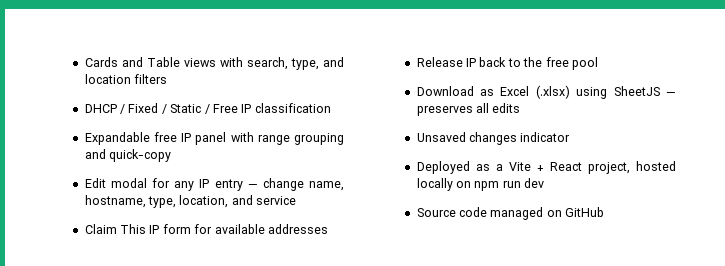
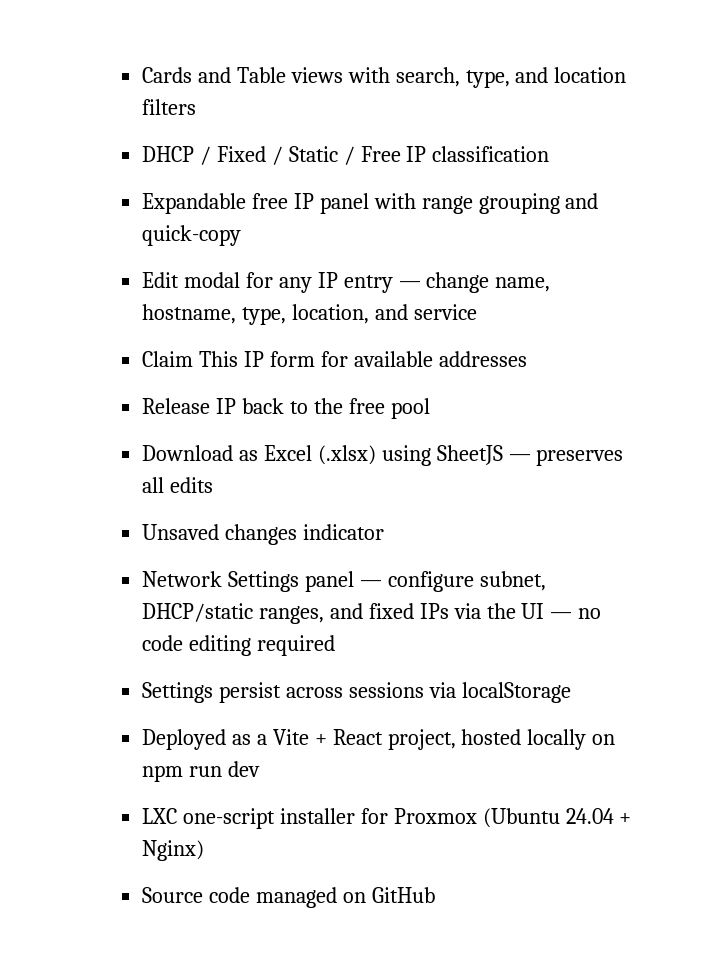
+ Network Settings panel — configure subnet, DHCP/static ranges, and fixed IPs via the UI — no code editing required
+ Settings persist across sessions via localStorage
+ LXC one-script installer for Proxmox (Ubuntu 24.04 + Nginx)

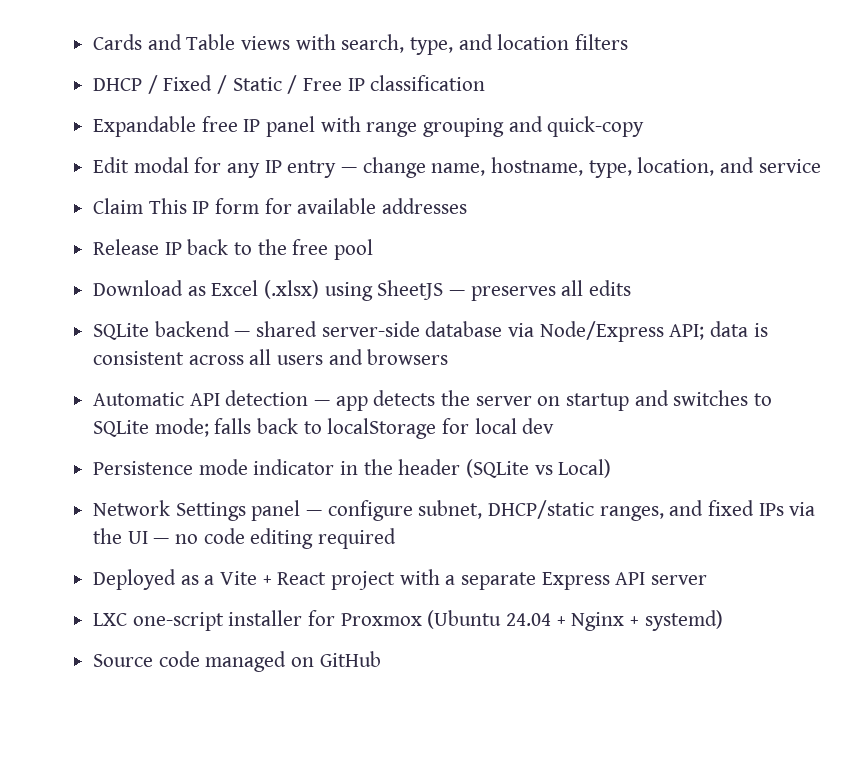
- Unsaved changes indicator
+ SQLite backend — shared server-side database via Node/Express API; data is consistent across all users and browsers
+ Automatic API detection — app detects the server on startup and switches to SQLite mode; falls back to localStorage for local dev
+ Persistence mode indicator in the header (SQLite vs Local)
- Settings persist across sessions via localStorage
- Deployed as a Vite + React project, hosted locally on npm run dev
+ Deployed as a Vite + React project with a separate Express API server
- LXC one-script installer for Proxmox (Ubuntu 24.04 + Nginx)
+ LXC one-script installer for Proxmox (Ubuntu 24.04 + Nginx + systemd)

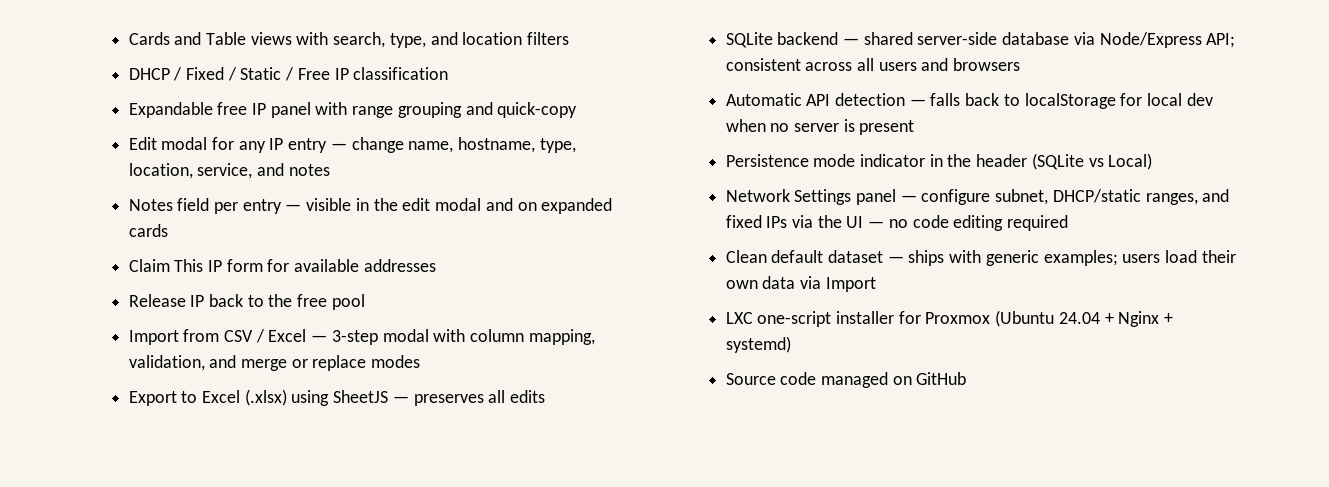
- Edit modal for any IP entry — change name, hostname, type, location, and service
+ Edit modal for any IP entry — change name, hostname, type, location, service, and notes
+ Notes field per entry — visible in the edit modal and on expanded cards
- Download as Excel (.xlsx) using SheetJS — preserves all edits
+ Import from CSV / Excel — 3-step modal with column mapping, validation, and merge or replace modes
+ Export to Excel (.xlsx) using SheetJS — preserves all edits
- SQLite backend — shared server-side database via Node/Express API; data is consistent across all users and browsers
+ SQLite backend — shared server-side database via Node/Express API; consistent across all users and browsers
- Automatic API detection — app detects the server on startup and switches to SQLite mode; falls back to localStorage for local dev
+ Automatic API detection — falls back to localStorage for local dev when no server is present
- Deployed as a Vite + React project with a separate Express API server
+ Clean default dataset — ships with generic examples; users load their own data via Import

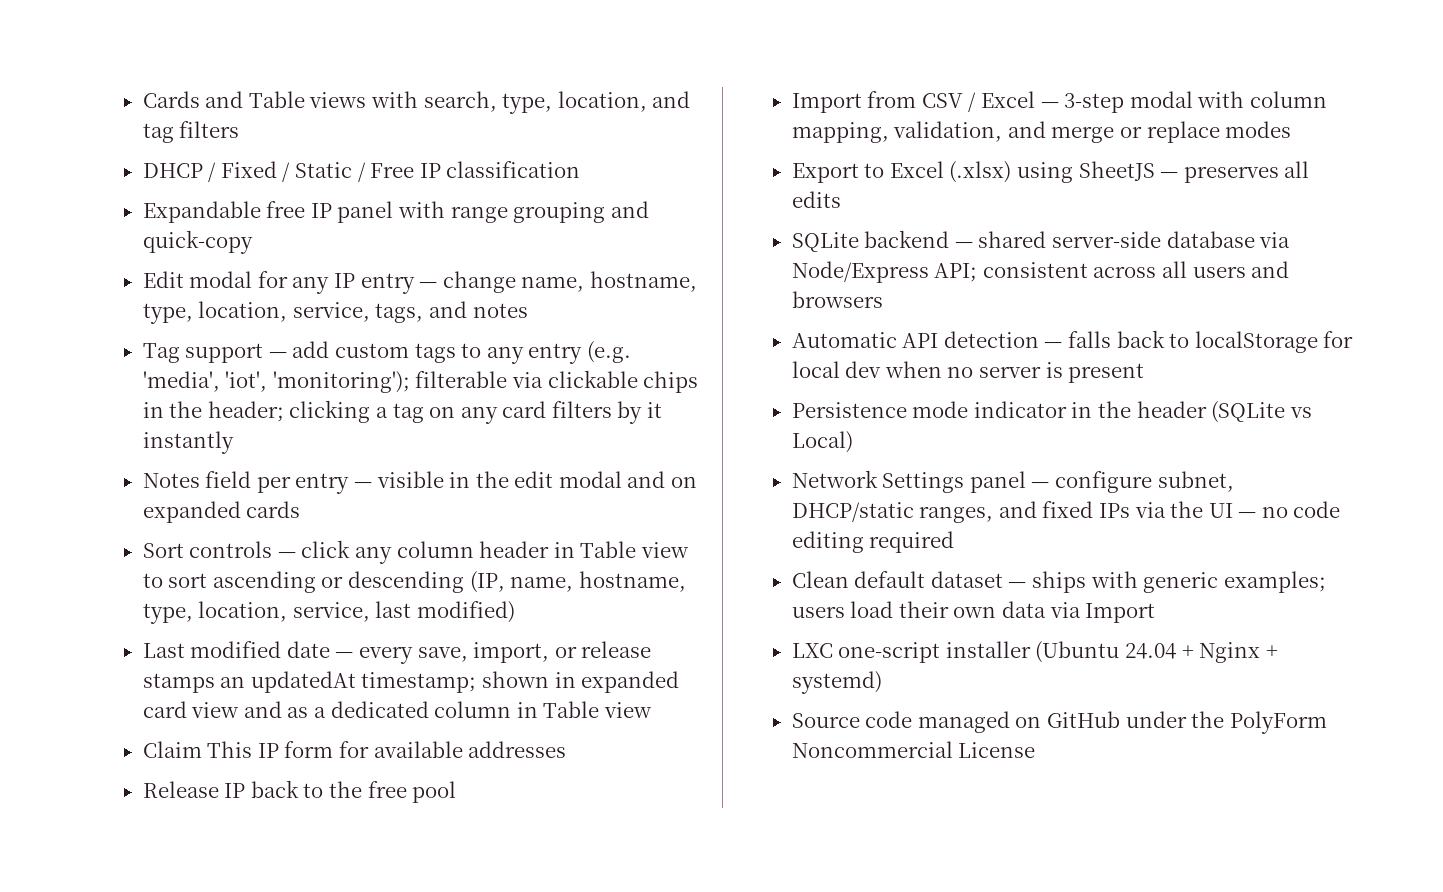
- Cards and Table views with search, type, and location filters
+ Cards and Table views with search, type, location, and tag filters
- Edit modal for any IP entry — change name, hostname, type, location, service, and notes
+ Edit modal for any IP entry — change name, hostname, type, location, service, tags, and notes
+ Tag support — add custom tags to any entry (e.g. 'media', 'iot', 'monitoring'); filterable via clickable chips in the header; clicking a tag on any card filters by it instantly
+ Sort controls — click any column header in Table view to sort ascending or descending (IP, name, hostname, type, location, service, last modified)
+ Last modified date — every save, import, or release stamps an updatedAt timestamp; shown in expanded card view and as a dedicated column in Table view
- LXC one-script installer for Proxmox (Ubuntu 24.04 + Nginx + systemd)
+ LXC one-script installer (Ubuntu 24.04 + Nginx + systemd)
- Source code managed on GitHub
+ Source code managed on GitHub under the PolyForm Noncommercial License

